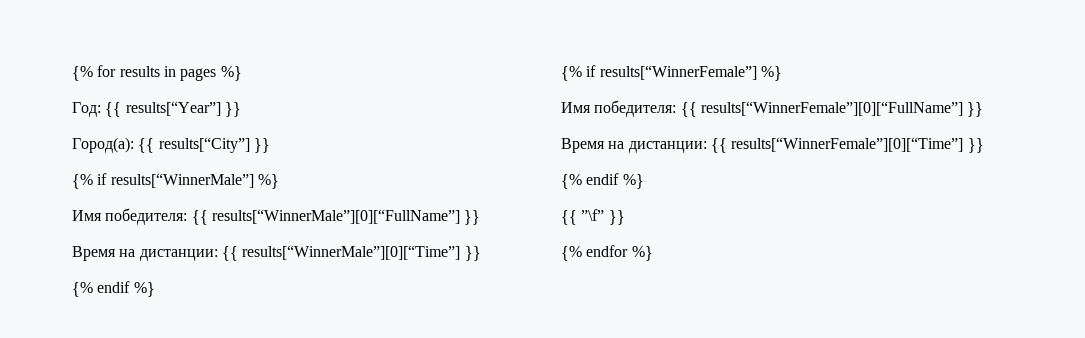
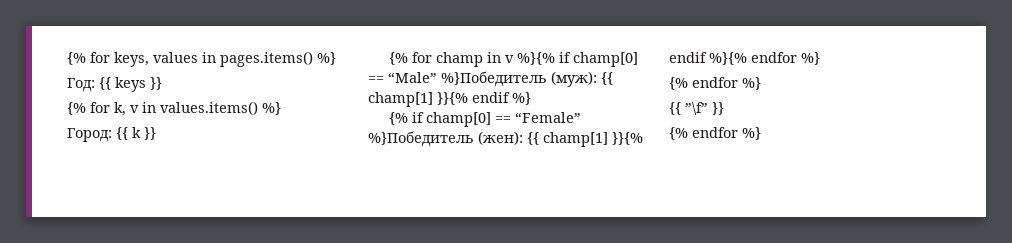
- {% for results in pages %}
+ {% for keys, values in pages.items() %}
- Год: {{ results[“Year”] }}
- Город(а): {{ results[“City”] }}
- {% if results[“WinnerMale”] %}
- Имя победителя: {{ results[“WinnerMale”][0][“FullName”] }}
- Время на дистанции: {{ results[“WinnerMale”][0][“Time”] }}
- {% endif %}
- {% if results[“WinnerFemale”] %}
- Имя победителя: {{ results[“WinnerFemale”][0][“FullName”] }}
- Время на дистанции: {{ results[“WinnerFemale”][0][“Time”] }}
- {% endif %}
+ Год: {{ keys }}
+ {% for k, v in values.items() %}
+ Город: {{ k }}
+ {% for champ in v %}{% if champ[0] == “Male” %}Победитель (муж): {{ champ[1] }}{% endif %}
+ {% if champ[0] == “Female” %}Победитель (жен): {{ champ[1] }}{% endif %}{% endfor %}
+ {% endfor %}

